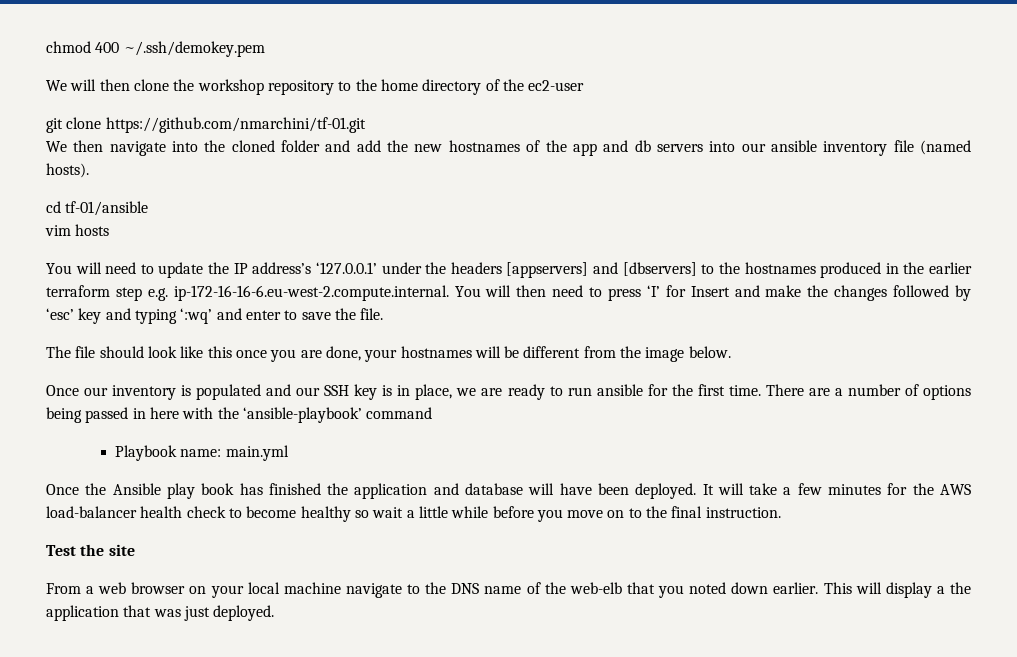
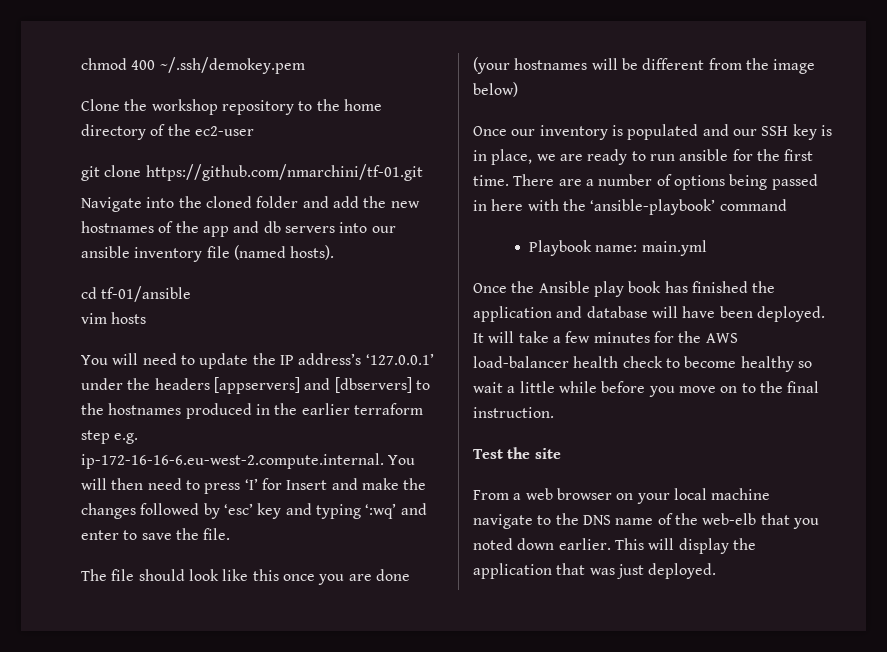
- We will then clone the workshop repository to the home directory of the ec2-user
+ Clone the workshop repository to the home directory of the ec2-user
- We then navigate into the cloned folder and add the new hostnames of the app and db servers into our ansible inventory file (named hosts).
+ Navigate into the cloned folder and add the new hostnames of the app and db servers into our ansible inventory file (named hosts).
- The file should look like this once you are done, your hostnames will be different from the image below.
+ The file should look like this once you are done (your hostnames will be different from the image below)
- This will display a the application that was just deployed.
+ This will display the application that was just deployed.

